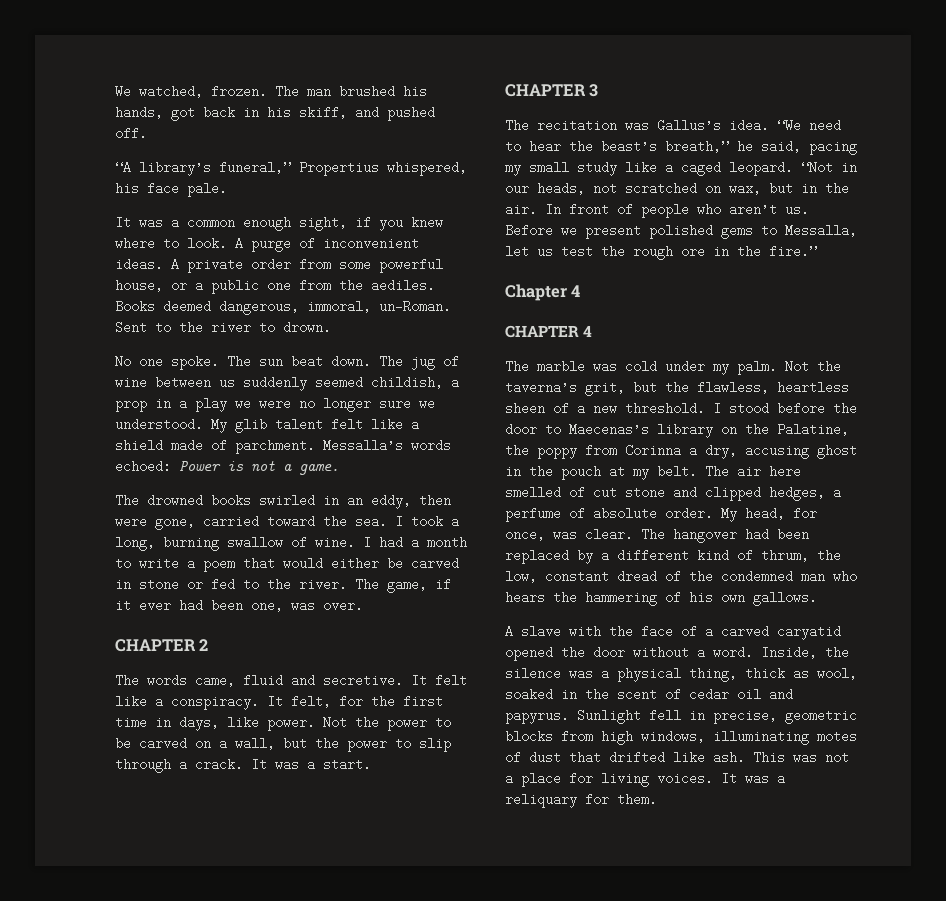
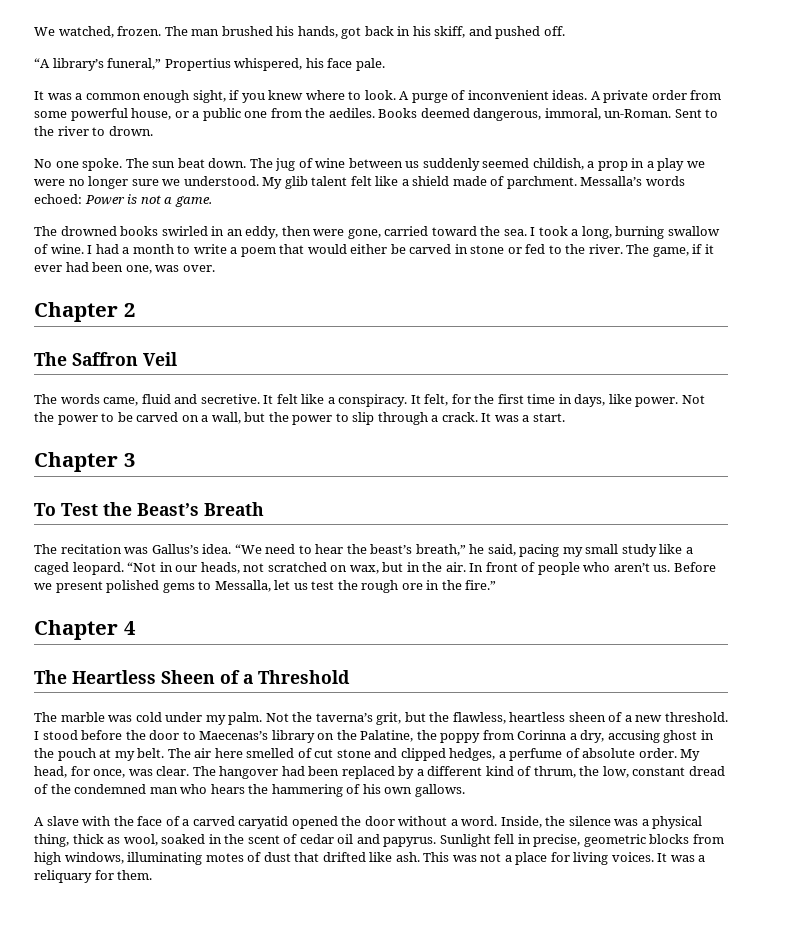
- CHAPTER 2
+ Chapter 2
+ The Saffron Veil
- CHAPTER 3
+ Chapter 3
+ To Test the Beast’s Breath
- CHAPTER 4
+ The Heartless Sheen of a Threshold

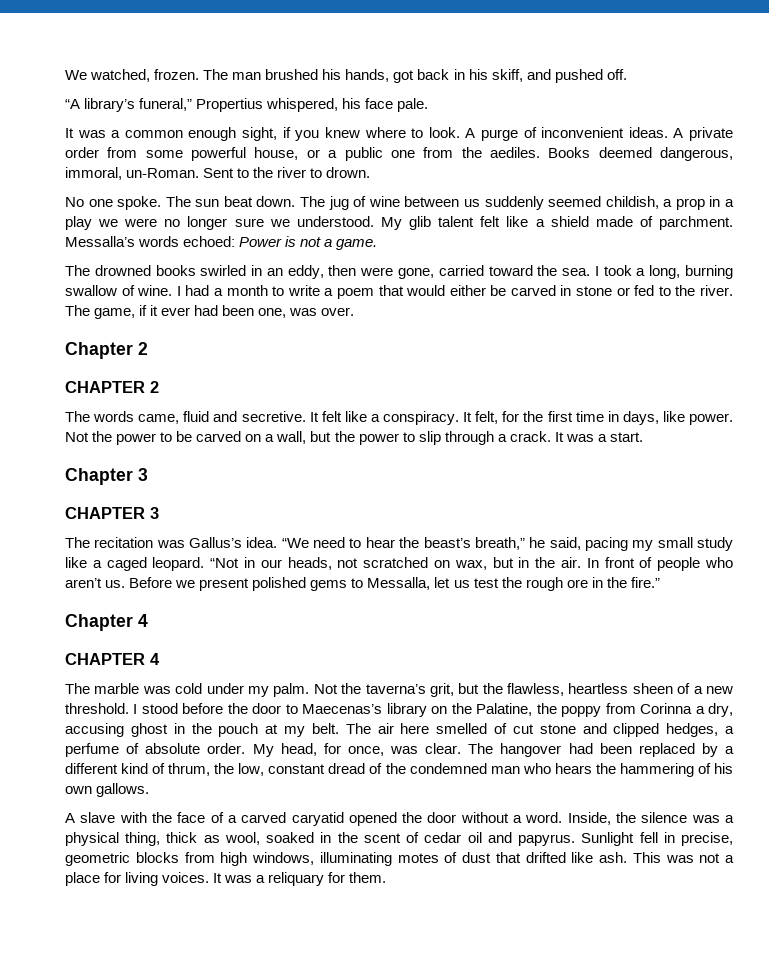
- The Saffron Veil
+ CHAPTER 2
- To Test the Beast’s Breath
+ CHAPTER 3
- The Heartless Sheen of a Threshold
+ CHAPTER 4

